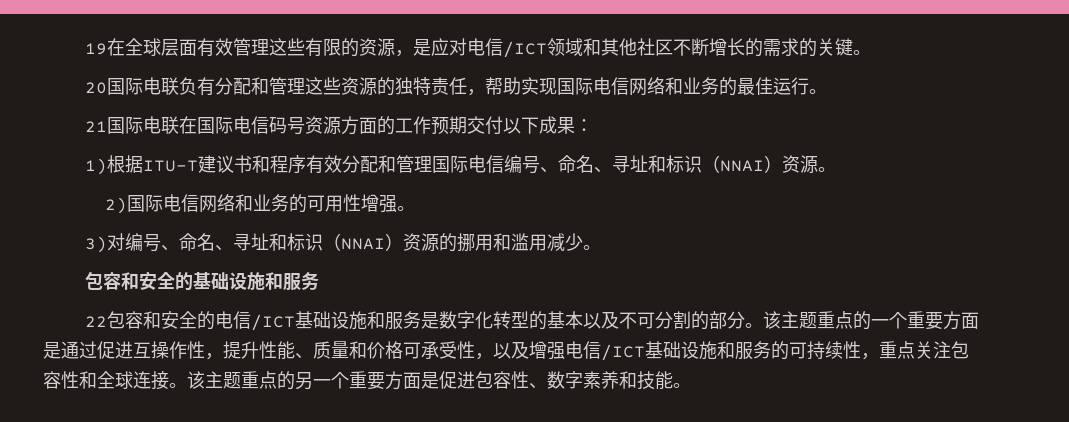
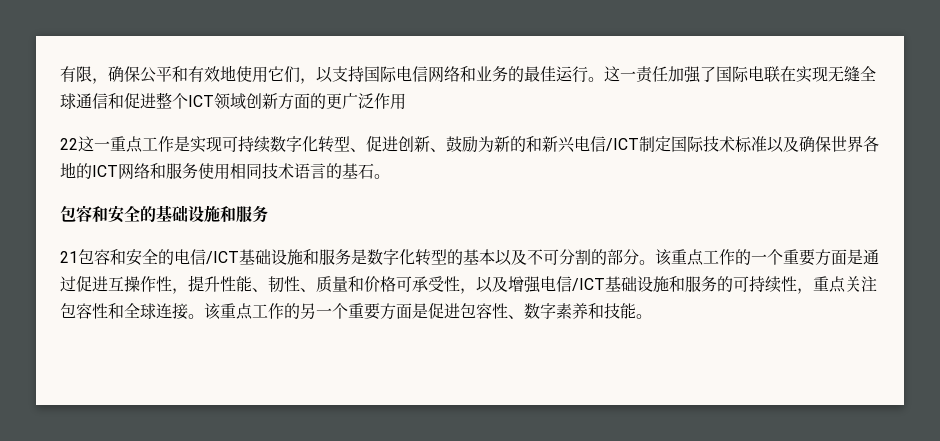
- 19在全球层面有效管理这些有限的资源，是应对电信/ICT领域和其他社区不断增长的需求的关键。
- 20国际电联负有分配和管理这些资源的独特责任，帮助实现国际电信网络和业务的最佳运行。
- 21国际电联在国际电信码号资源方面的工作预期交付以下成果：
- 1)根据ITU-T建议书和程序有效分配和管理国际电信编号、命名、寻址和标识（NNAI）资源。
- 2)国际电信网络和业务的可用性增强。
- 3)对编号、命名、寻址和标识（NNAI）资源的挪用和滥用减少。
+ 有限，确保公平和有效地使用它们，以支持国际电信网络和业务的最佳运行。这一责任加强了国际电联在实现无缝全球通信和促进整个ICT领域创新方面的更广泛作用
+ 22这一重点工作是实现可持续数字化转型、促进创新、鼓励为新的和新兴电信/ICT制定国际技术标准以及确保世界各地的ICT网络和服务使用相同技术语言的基石。
- 22包容和安全的电信/ICT基础设施和服务是数字化转型的基本以及不可分割的部分。
+ 21包容和安全的电信/ICT基础设施和服务是数字化转型的基本以及不可分割的部分。
- 该主题重点的一个重要方面是通过促进互操作性，提升性能、质量和价格可承受性，以及增强电信/ICT基础设施和服务的可持续性，重点关注包容性和全球连接。
+ 该重点工作的一个重要方面是通过促进互操作性，提升性能、韧性、质量和价格可承受性，以及增强电信/ICT基础设施和服务的可持续性，重点关注包容性和全球连接。
- 该主题重点的另一个重要方面是促进包容性、数字素养和技能。
+ 该重点工作的另一个重要方面是促进包容性、数字素养和技能。

